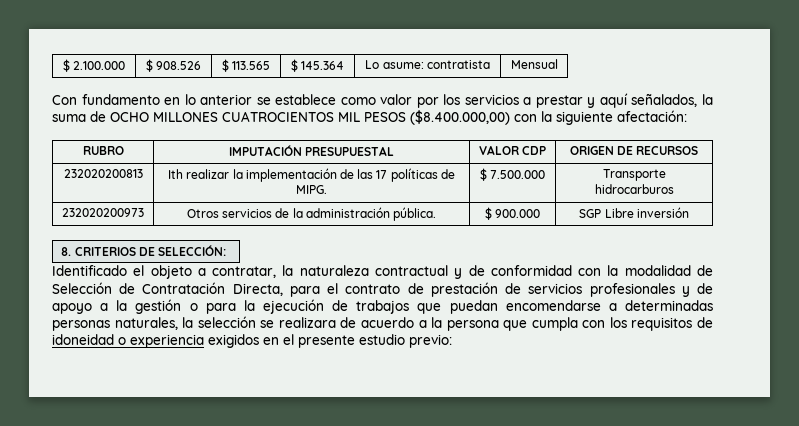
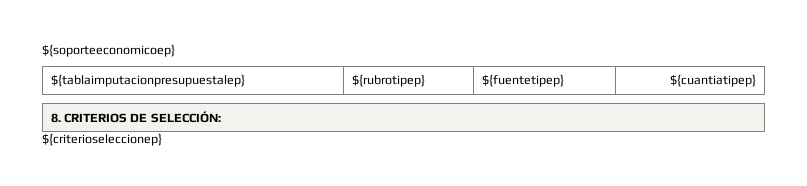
- $ 2.100.000 | $ 908.526 | $ 113.565 | $ 145.364 | Lo asume: contratista | Mensual
- Con fundamento en lo anterior se establece como valor por los servicios a prestar y aquí señalados, la suma de OCHO MILLONES CUATROCIENTOS MIL PESOS ($8.400.000,00) con la siguiente afectación:
- RUBRO | IMPUTACIÓN PRESUPUESTAL | VALOR CDP | ORIGEN DE RECURSOS
- 232020200813 | Ith realizar la implementación de las 17 políticas de MIPG. | $ 7.500.000 | Transporte hidrocarburos
- 232020200973 | Otros servicios de la administración pública. | $ 900.000 | SGP Libre inversión
+ ${soporteeconomicoep}
+ ${tablaimputacionpresupuestalep} | ${rubrotipep} | ${fuentetipep} | ${cuantiatipep}
  8. CRITERIOS DE SELECCIÓN:
- Identificado el objeto a contratar, la naturaleza contractual y de conformidad con la modalidad de Selección de Contratación Directa, para el contrato de prestación de servicios profesionales y de apoyo a la gestión o para la ejecución de trabajos que puedan encomendarse a determinadas personas naturales, la selección se realizara de acuerdo a la persona que cumpla con los requisitos de idoneidad o experiencia exigidos en el presente estudio previo:
+ ${criterioseleccionep}

